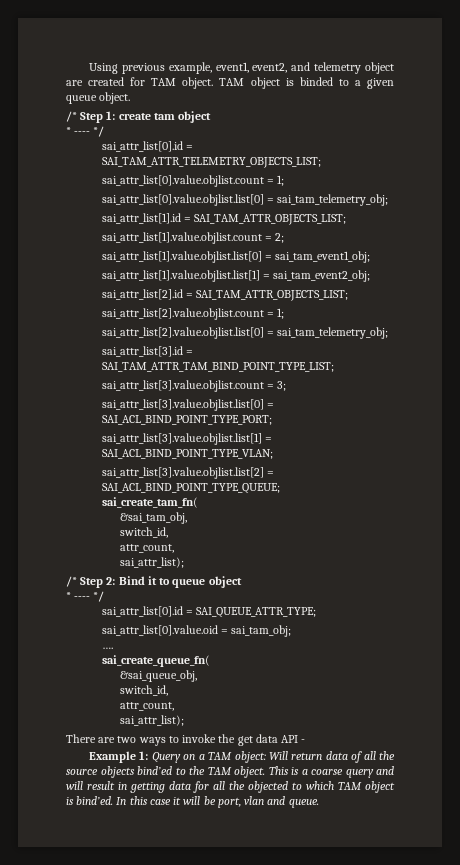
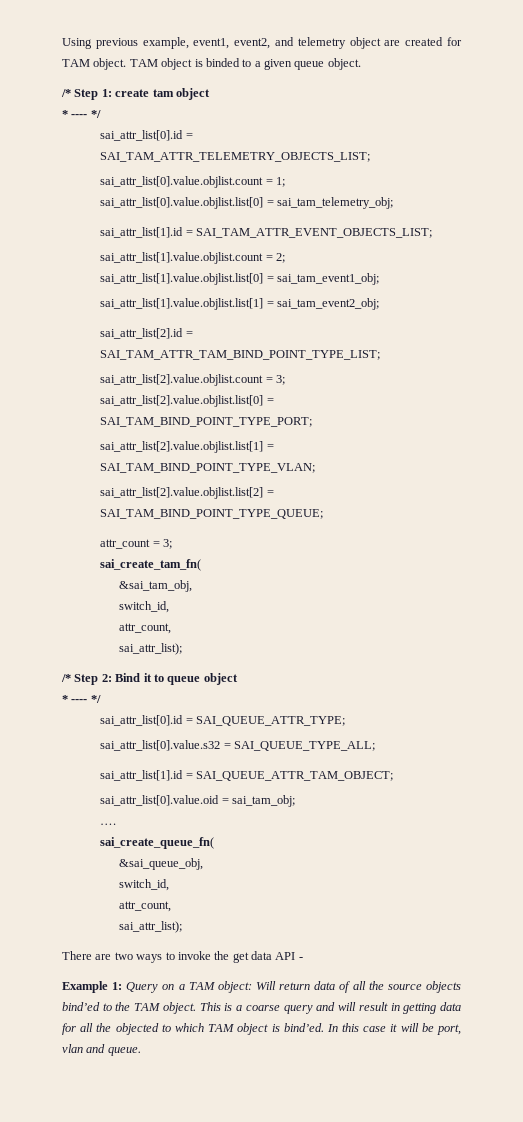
- sai_attr_list[1].id = SAI_TAM_ATTR_OBJECTS_LIST;
+ sai_attr_list[1].id = SAI_TAM_ATTR_EVENT_OBJECTS_LIST;
- sai_attr_list[2].id = SAI_TAM_ATTR_OBJECTS_LIST;
+ sai_attr_list[2].id = SAI_TAM_ATTR_TAM_BIND_POINT_TYPE_LIST;
- sai_attr_list[2].value.objlist.count = 1;
+ sai_attr_list[2].value.objlist.count = 3;
- sai_attr_list[2].value.objlist.list[0] = sai_tam_telemetry_obj;
- sai_attr_list[3].id = SAI_TAM_ATTR_TAM_BIND_POINT_TYPE_LIST;
- sai_attr_list[3].value.objlist.count = 3;
- sai_attr_list[3].value.objlist.list[0] = SAI_ACL_BIND_POINT_TYPE_PORT;
- sai_attr_list[3].value.objlist.list[1] = SAI_ACL_BIND_POINT_TYPE_VLAN;
- sai_attr_list[3].value.objlist.list[2] = SAI_ACL_BIND_POINT_TYPE_QUEUE;
+ sai_attr_list[2].value.objlist.list[0] = SAI_TAM_BIND_POINT_TYPE_PORT;
+ sai_attr_list[2].value.objlist.list[1] = SAI_TAM_BIND_POINT_TYPE_VLAN;
+ sai_attr_list[2].value.objlist.list[2] = SAI_TAM_BIND_POINT_TYPE_QUEUE;
+ attr_count = 3;
+ sai_attr_list[0].value.s32 = SAI_QUEUE_TYPE_ALL;
+ sai_attr_list[1].id = SAI_QUEUE_ATTR_TAM_OBJECT;

